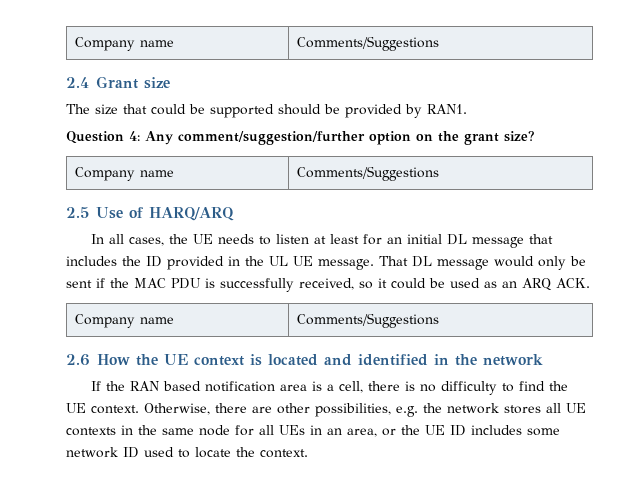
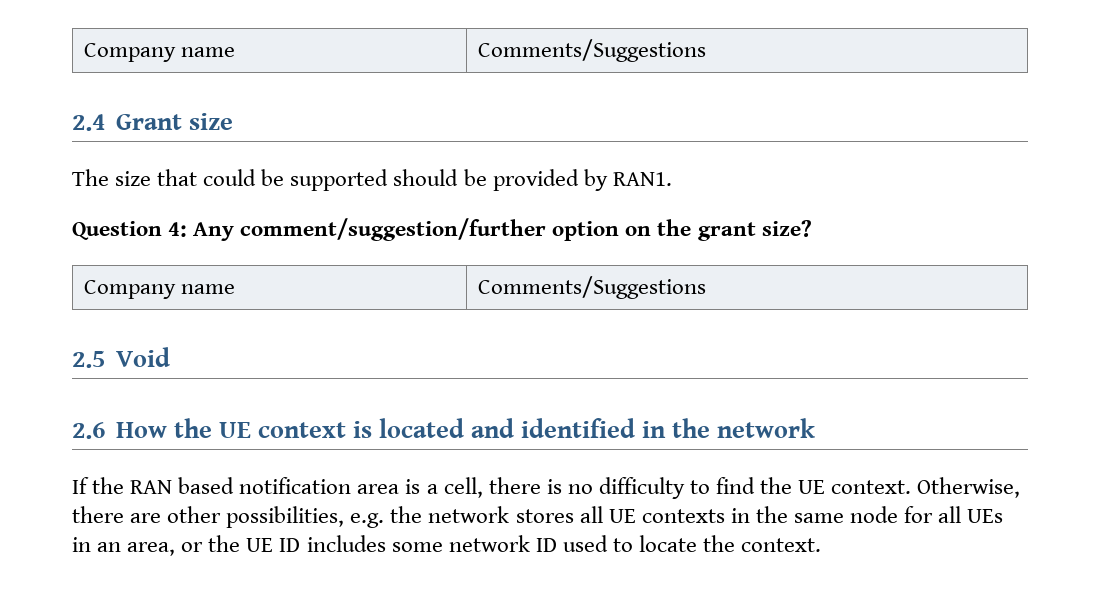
- 2.5 Use of HARQ/ARQ
- In all cases, the UE needs to listen at least for an initial DL message that includes the ID provided in the UL UE message. That DL message would only be sent if the MAC PDU is successfully received, so it could be used as an ARQ ACK.
- Company name | Comments/Suggestions
+ 2.5 Void

